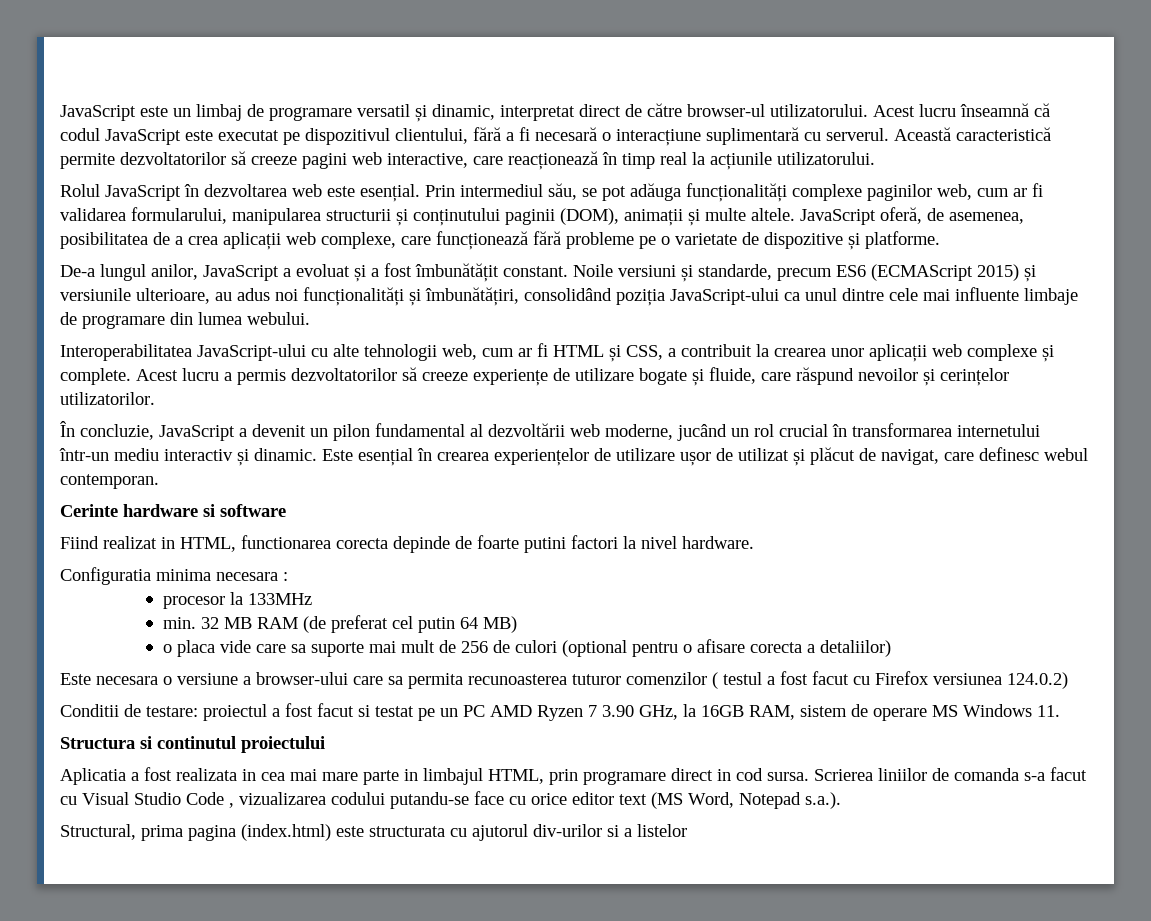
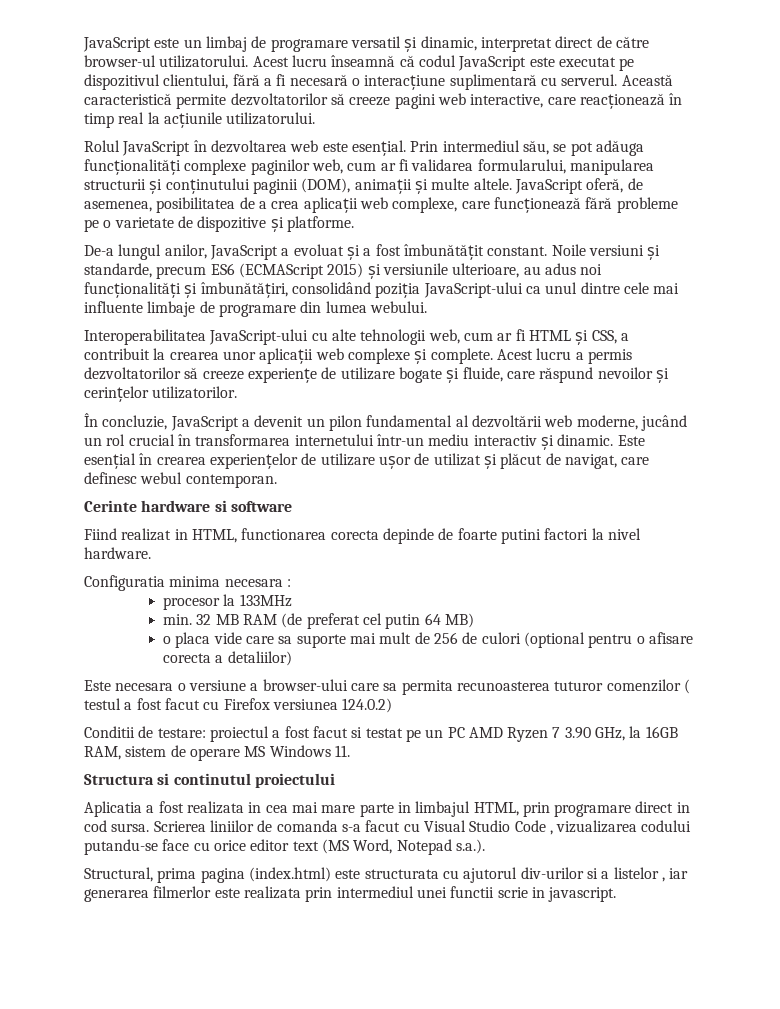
- Structural, prima pagina (index.html) este structurata cu ajutorul div-urilor si a listelor
+ Structural, prima pagina (index.html) este structurata cu ajutorul div-urilor si a listelor , iar generarea filmerlor este realizata prin intermediul unei functii scrie in javascript.

